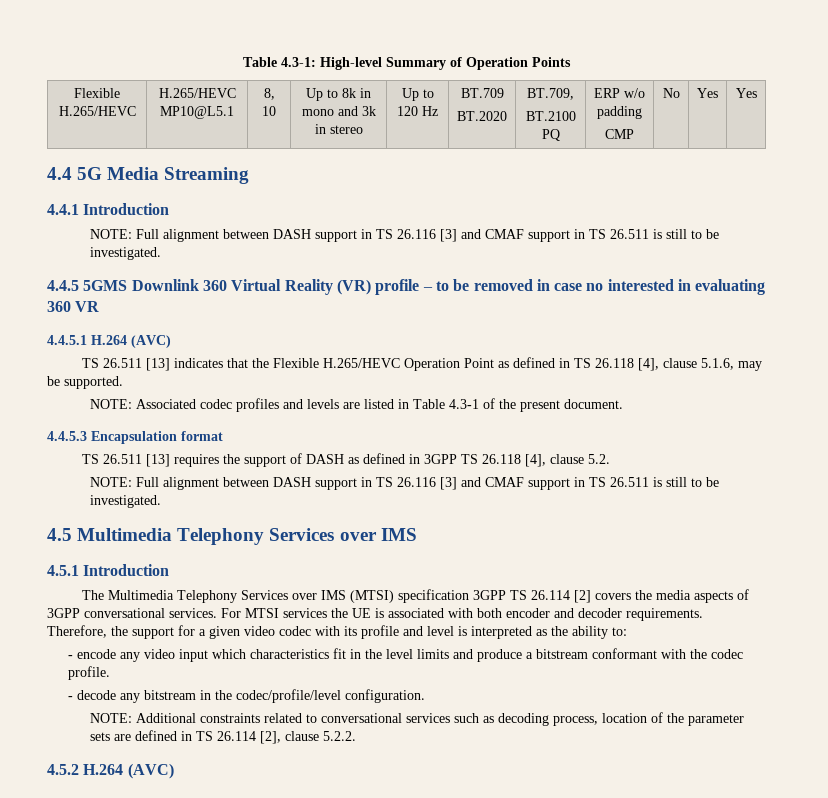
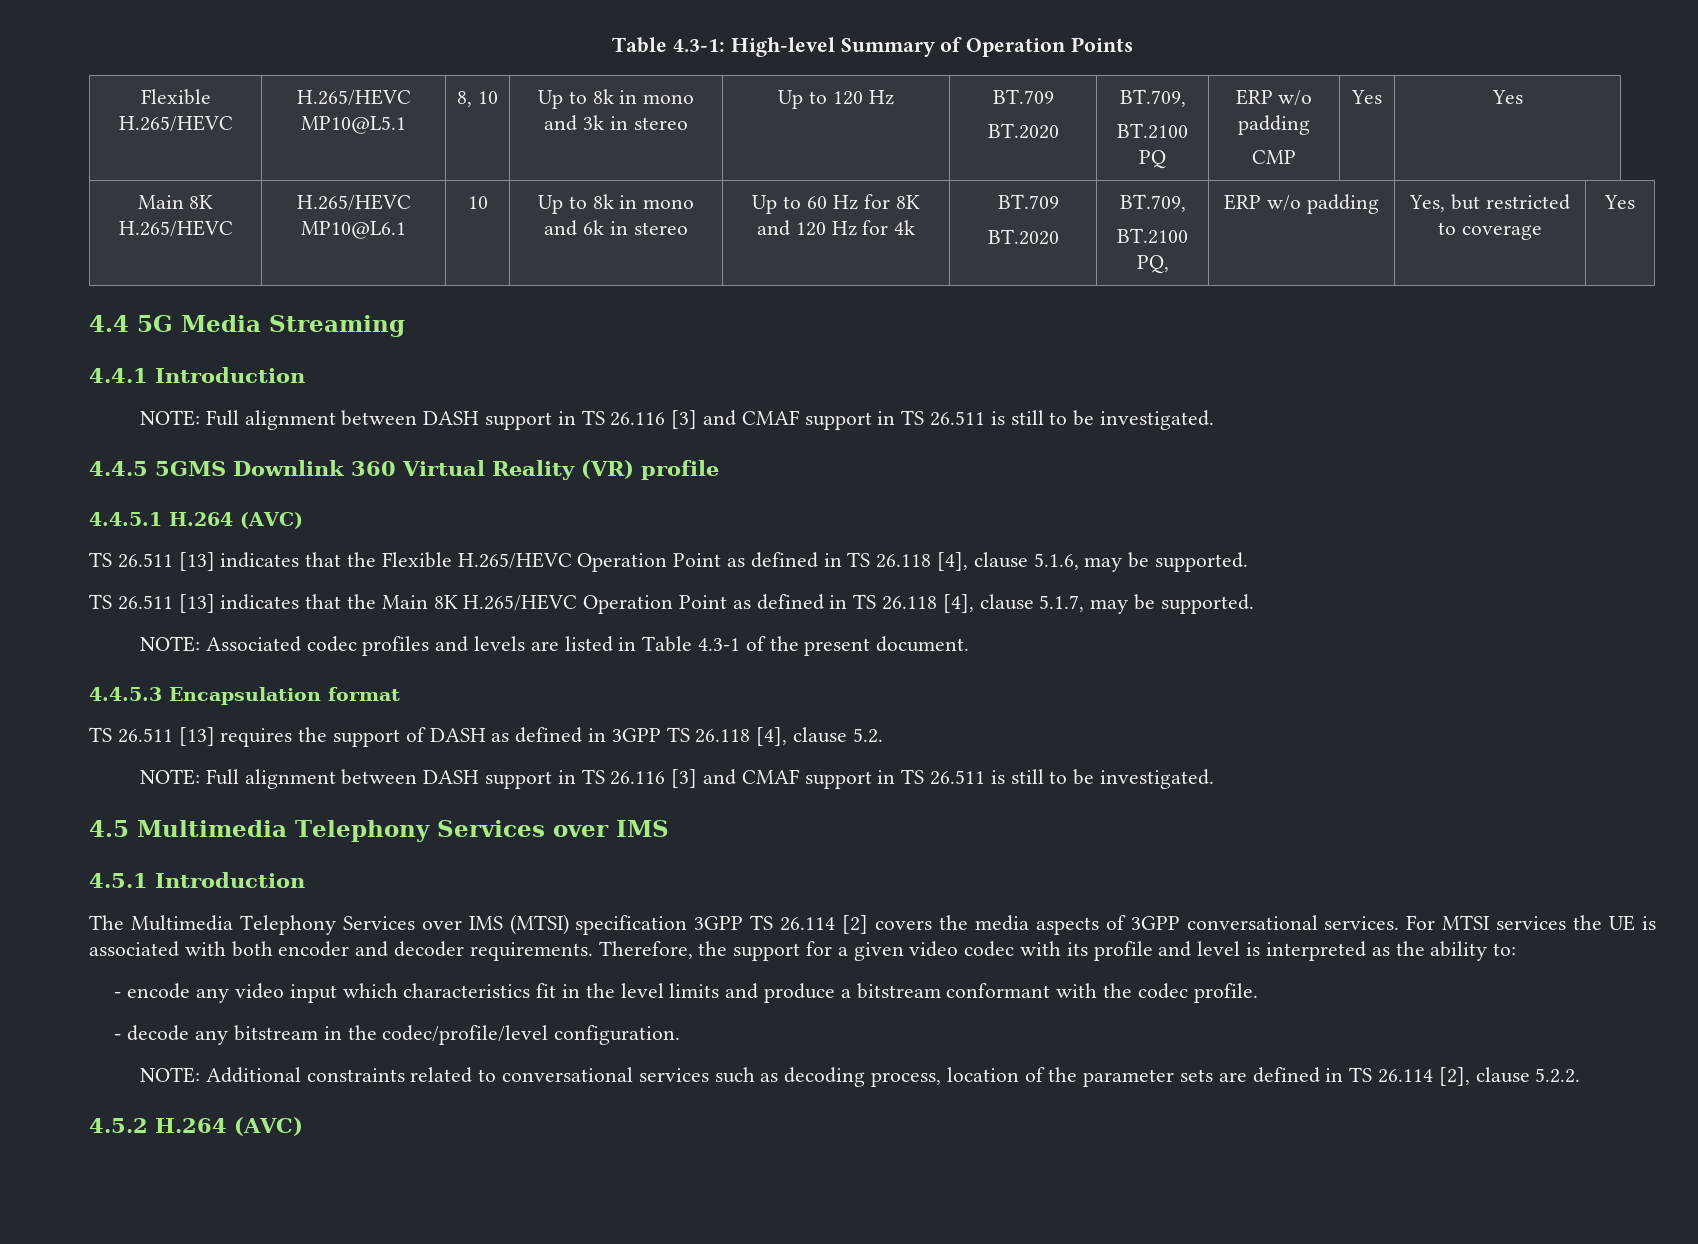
  Flexible H.265/HEVC | H.265/HEVC MP10@L5.1 | 8, 10 | Up to 8k in mono and 3k in stereo | Up to 120 Hz | BT.709
  BT.2020 | BT.709,
  BT.2100 PQ | ERP w/o padding
- CMP | No | Yes | Yes
+ CMP | Yes | Yes
+ Main 8K H.265/HEVC | H.265/HEVC MP10@L6.1 | 10 | Up to 8k in mono and 6k in stereo | Up to 60 Hz for 8K and 120 Hz for 4k | BT.709
+ BT.2020 | BT.709,
+ BT.2100 PQ, | ERP w/o padding | Yes, but restricted to coverage | Yes
- 4.4.5 5GMS Downlink 360 Virtual Reality (VR) profile – to be removed in case no interested in evaluating 360 VR
+ 4.4.5 5GMS Downlink 360 Virtual Reality (VR) profile
+ TS 26.511 [13] indicates that the Main 8K H.265/HEVC Operation Point as defined in TS 26.118 [4], clause 5.1.7, may be supported.

